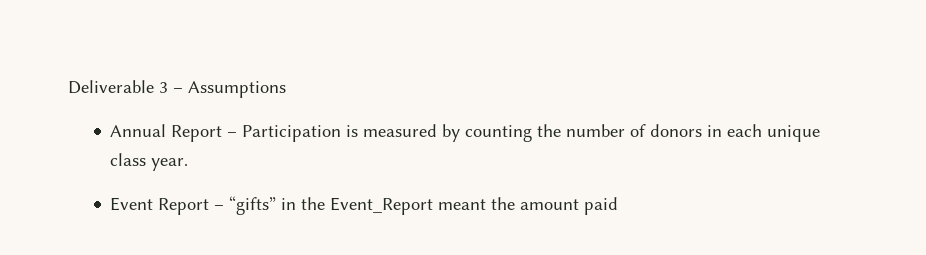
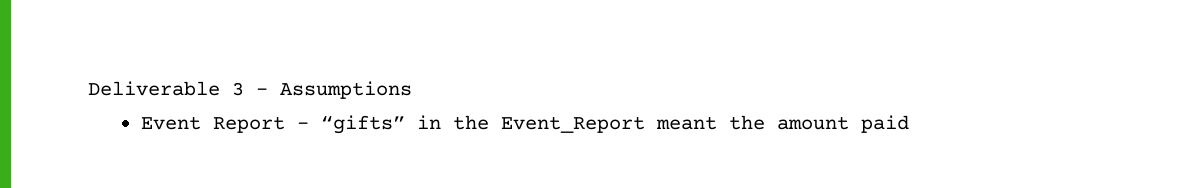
- Annual Report – Participation is measured by counting the number of donors in each unique class year.

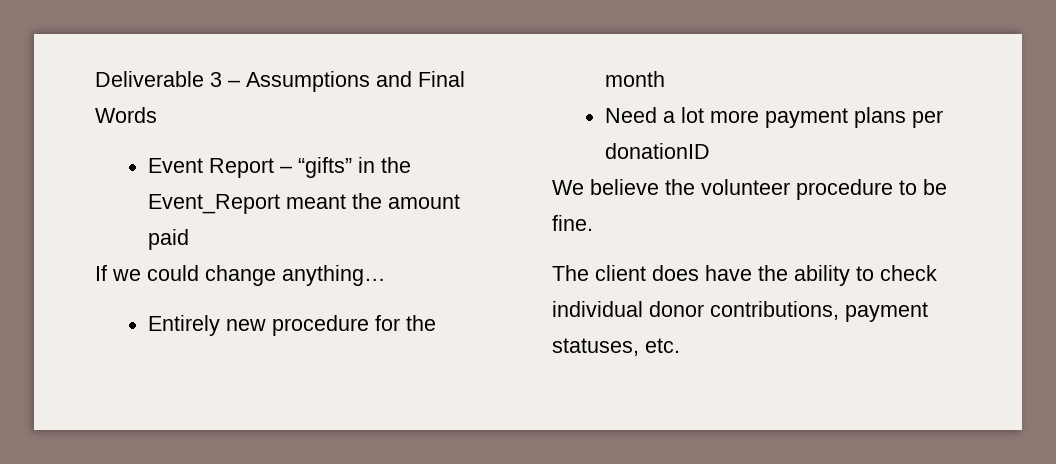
- Deliverable 3 – Assumptions
+ Deliverable 3 – Assumptions and Final Words
+ If we could change anything…
+ Entirely new procedure for the month
+ Need a lot more payment plans per donationID
+ We believe the volunteer procedure to be fine.
+ The client does have the ability to check individual donor contributions, payment statuses, etc.

